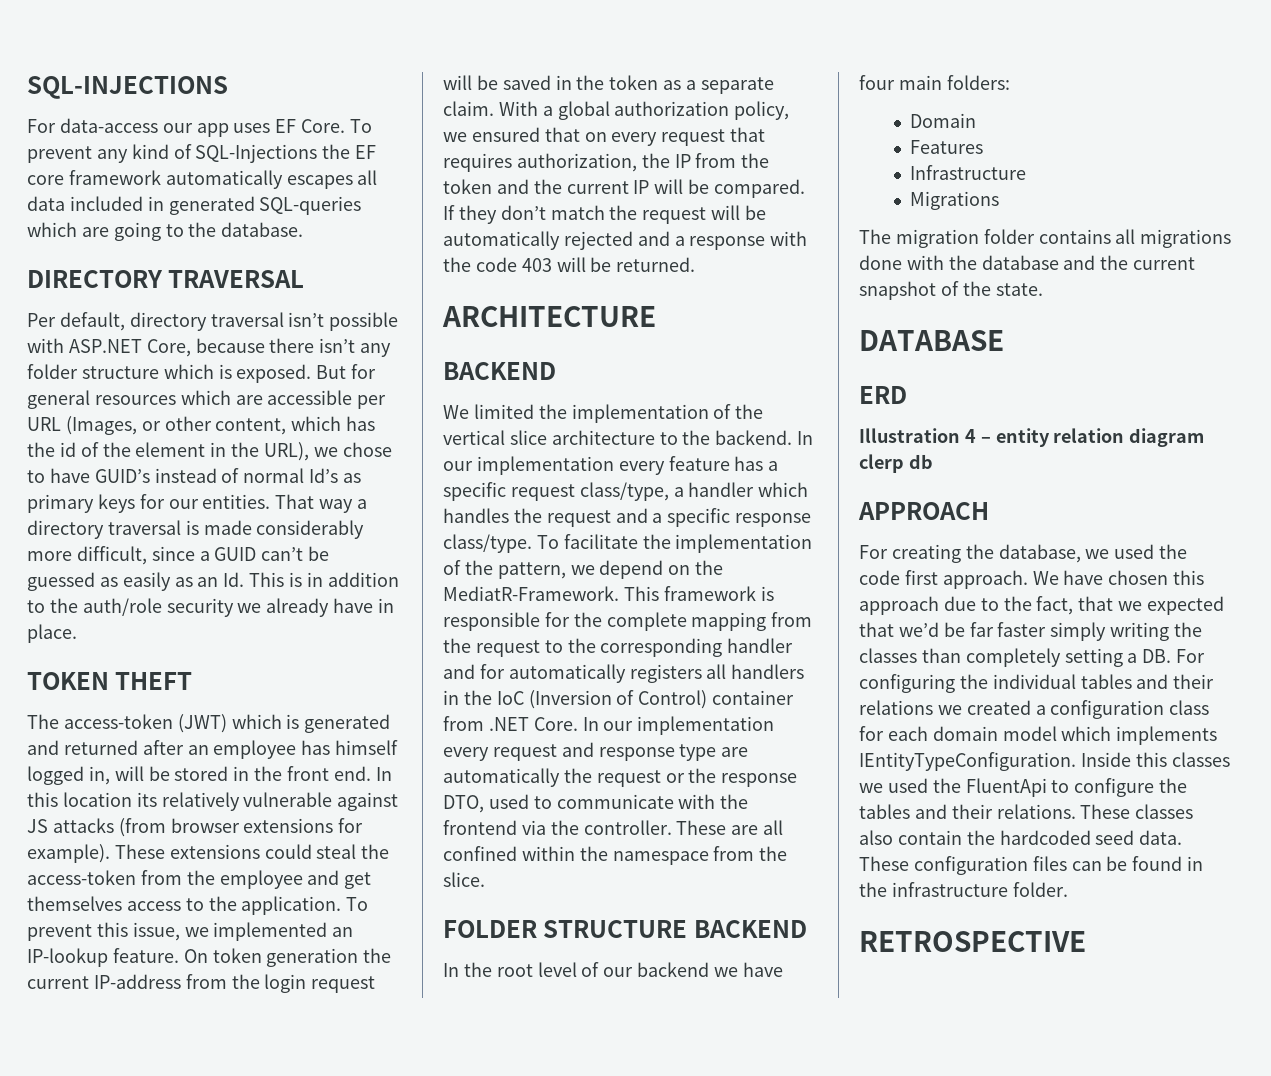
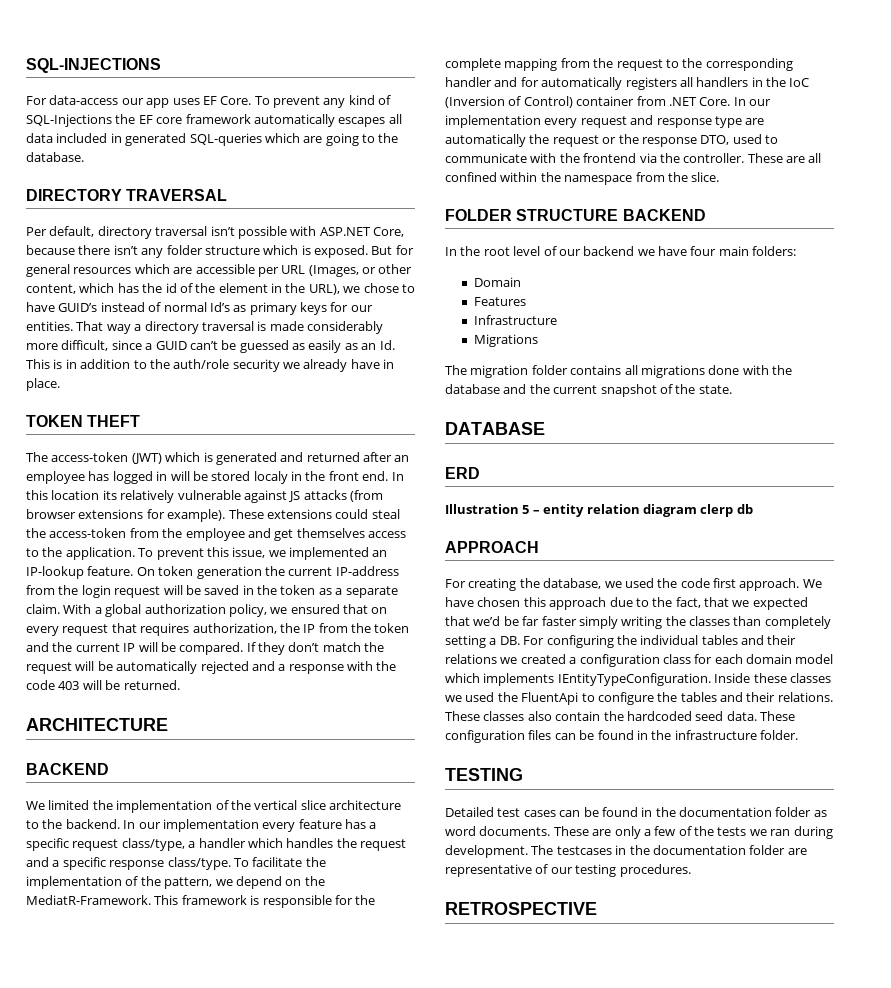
- The access-token (JWT) which is generated and returned after an employee has himself logged in, will be stored in the front end.
+ The access-token (JWT) which is generated and returned after an employee has logged in will be stored localy in the front end.
- Illustration 4 – entity relation diagram clerp db
+ Illustration 5 – entity relation diagram clerp db
- Inside this classes we used the FluentApi to configure the tables and their relations.
+ Inside these classes we used the FluentApi to configure the tables and their relations.
+ TESTING
+ Detailed test cases can be found in the documentation folder as word documents. These are only a few of the tests we ran during development. The testcases in the documentation folder are representative of our testing procedures.

